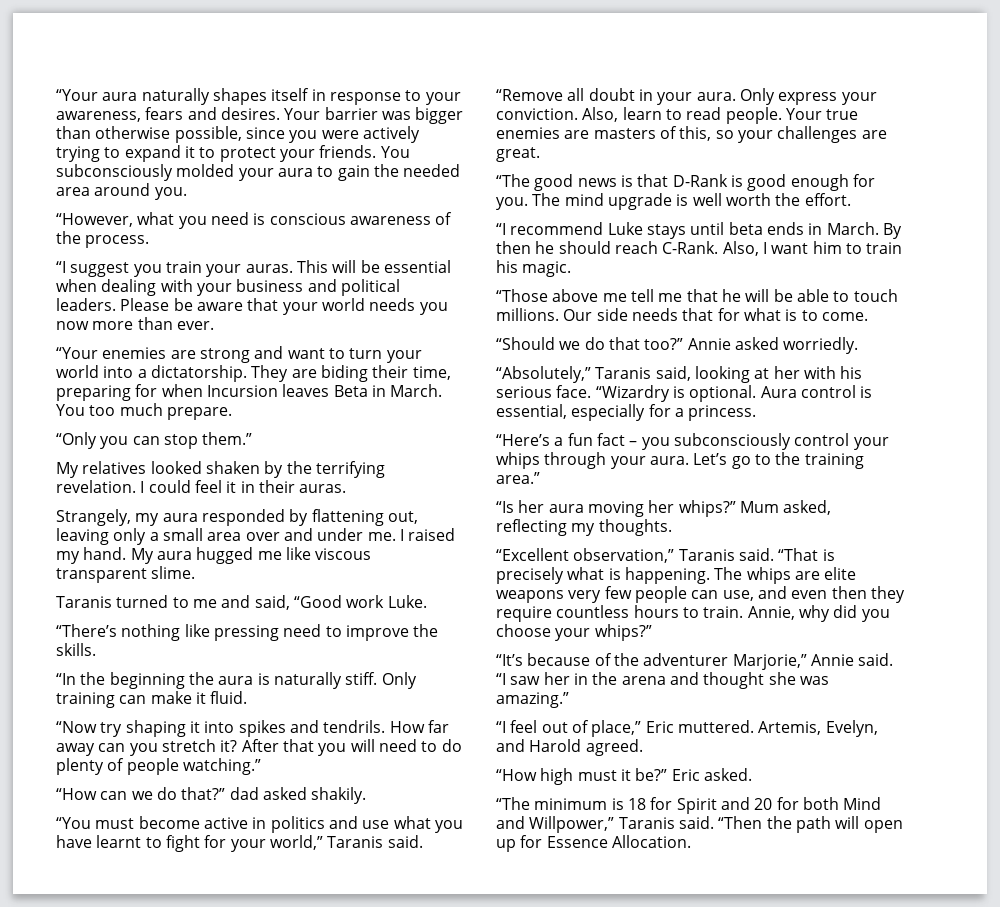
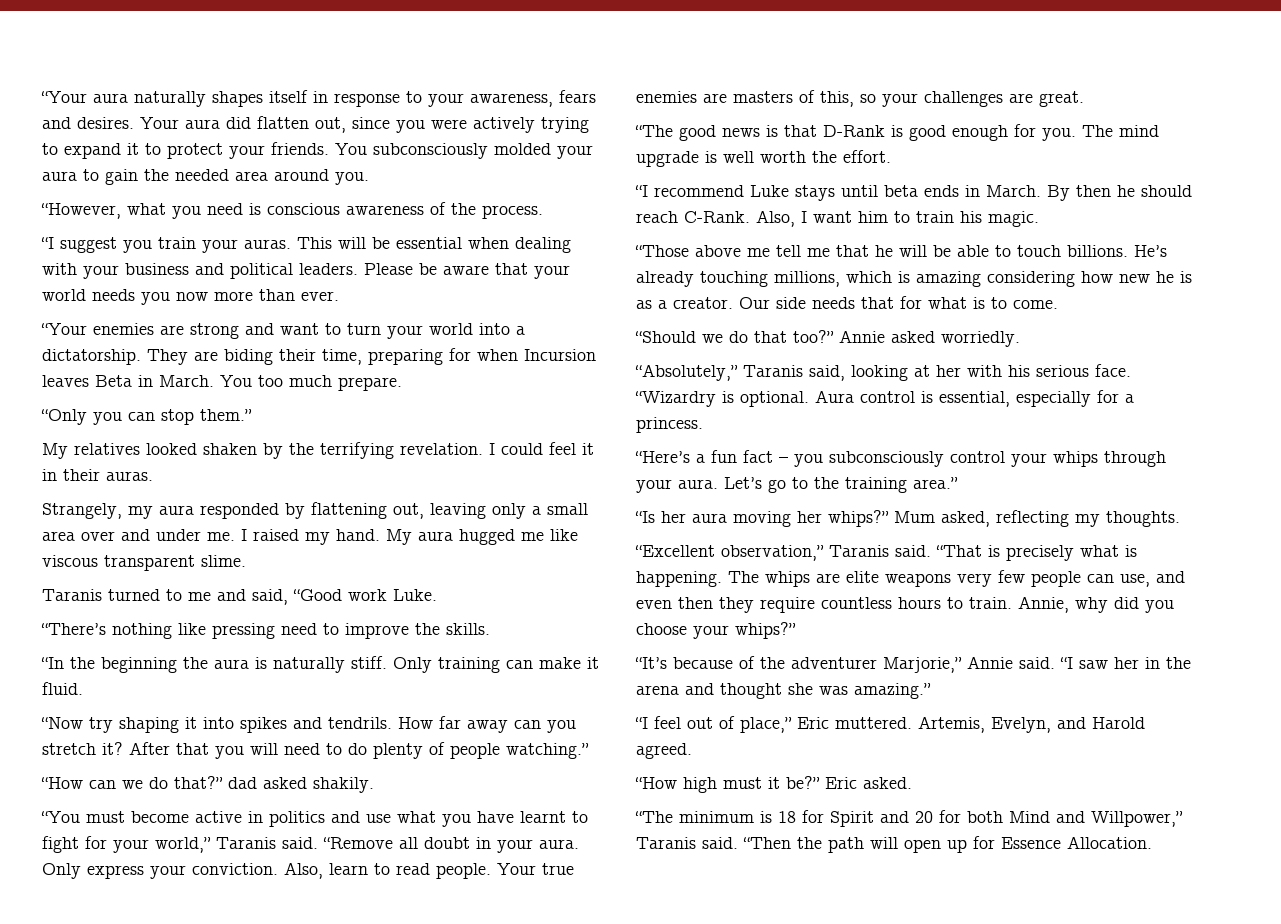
- Your barrier was bigger than otherwise possible, since you were actively trying to expand it to protect your friends.
+ Your aura did flatten out, since you were actively trying to expand it to protect your friends.
- “Those above me tell me that he will be able to touch millions.
+ “Those above me tell me that he will be able to touch billions. He’s already touching millions, which is amazing considering how new he is as a creator.

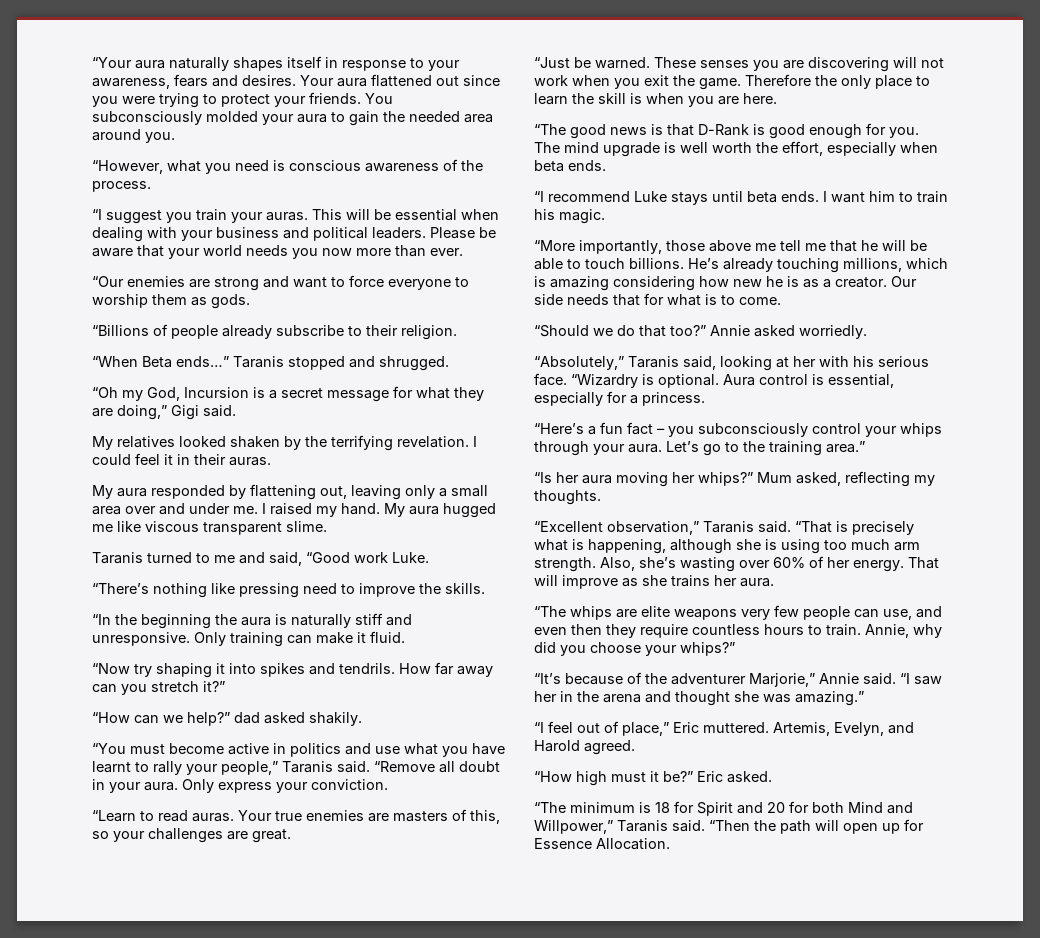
- Your aura did flatten out, since you were actively trying to expand it to protect your friends.
+ Your aura flattened out since you were trying to protect your friends.
- “Your enemies are strong and want to turn your world into a dictatorship. They are biding their time, preparing for when Incursion leaves Beta in March. You too much prepare.
- “Only you can stop them.”
+ “Our enemies are strong and want to force everyone to worship them as gods.
+ “Billions of people already subscribe to their religion.
+ “When Beta ends…” Taranis stopped and shrugged.
+ “Oh my God, Incursion is a secret message for what they are doing,” Gigi said.
- Strangely, my aura responded by flattening out, leaving only a small area over and under me.
+ My aura responded by flattening out, leaving only a small area over and under me.
- “In the beginning the aura is naturally stiff.
+ “In the beginning the aura is naturally stiff and unresponsive.
- How far away can you stretch it? After that you will need to do plenty of people watching.”
+ How far away can you stretch it?”
- “How can we do that?” dad asked shakily.
+ “How can we help?” dad asked shakily.
- “You must become active in politics and use what you have learnt to fight for your world,” Taranis said.
+ “You must become active in politics and use what you have learnt to rally your people,” Taranis said.
- Only express your conviction. Also, learn to read people.
+ Only express your conviction.
+ “Learn to read auras.
+ “Just be warned. These senses you are discovering will not work when you exit the game. Therefore the only place to learn the skill is when you are here.
- The mind upgrade is well worth the effort.
+ The mind upgrade is well worth the effort, especially when beta ends.
- “I recommend Luke stays until beta ends in March. By then he should reach C-Rank. Also, I want him to train his magic.
+ “I recommend Luke stays until beta ends. I want him to train his magic.
- “Those above me tell me that he will be able to touch billions.
+ “More importantly, those above me tell me that he will be able to touch billions.
- “That is precisely what is happening. The whips are elite weapons very few people can use, and even then they require countless hours to train.
+ “That is precisely what is happening, although she is using too much arm strength. Also, she’s wasting over 60% of her energy. That will improve as she trains her aura.
+ “The whips are elite weapons very few people can use, and even then they require countless hours to train.

